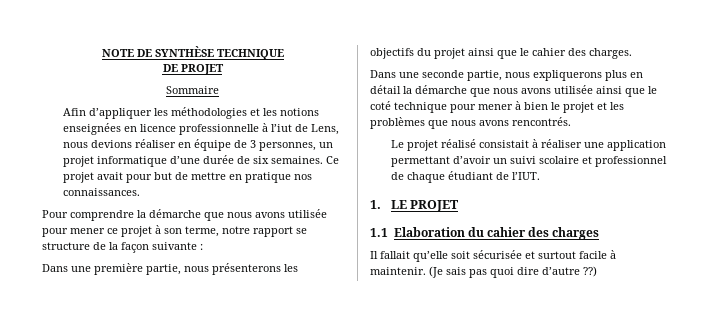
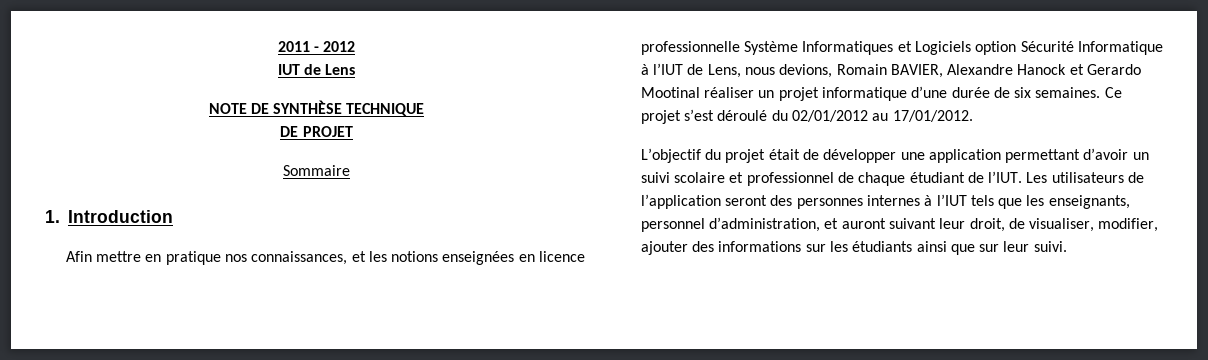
+ 2011 - 2012
+ IUT de Lens
+ 1. Introduction
- Afin d’appliquer les méthodologies et les notions enseignées en licence professionnelle à l’iut de Lens, nous devions réaliser en équipe de 3 personnes, un projet informatique d’une durée de six semaines.
+ Afin mettre en pratique nos connaissances, et les notions enseignées en licence professionnelle Système Informatiques et Logiciels option Sécurité Informatique à l’IUT de Lens, nous devions, Romain BAVIER, Alexandre Hanock et Gerardo Mootinal réaliser un projet informatique d’une durée de six semaines.
- Ce projet avait pour but de mettre en pratique nos connaissances.
- Pour comprendre la démarche que nous avons utilisée pour mener ce projet à son terme, notre rapport se structure de la façon suivante :
- Dans une première partie, nous présenterons les objectifs du projet ainsi que le cahier des charges.
- Dans une seconde partie, nous expliquerons plus en détail la démarche que nous avons utilisée ainsi que le coté technique pour mener à bien le projet et les problèmes que nous avons rencontrés.
- Le projet réalisé consistait à réaliser une application permettant d’avoir un suivi scolaire et professionnel de chaque étudiant de l’IUT.
- 1. LE PROJET
- 1.1 Elaboration du cahier des charges
- Il fallait qu’elle soit sécurisée et surtout facile à maintenir. (Je sais pas quoi dire d’autre ??)
+ Ce projet s’est déroulé du 02/01/2012 au 17/01/2012.
+ L’objectif du projet était de développer une application permettant d’avoir un suivi scolaire et professionnel de chaque étudiant de l’IUT. Les utilisateurs de l’application seront des personnes internes à l’IUT tels que les enseignants, personnel d’administration, et auront suivant leur droit, de visualiser, modifier, ajouter des informations sur les étudiants ainsi que sur leur suivi.

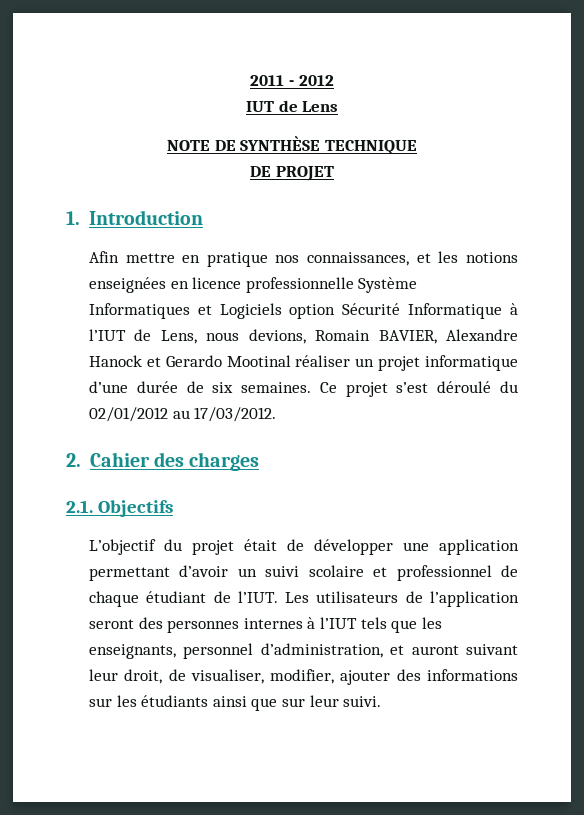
- Sommaire
- Ce projet s’est déroulé du 02/01/2012 au 17/01/2012.
+ Ce projet s’est déroulé du 02/01/2012 au 17/03/2012.
+ 2. Cahier des charges
+ 2.1. Objectifs

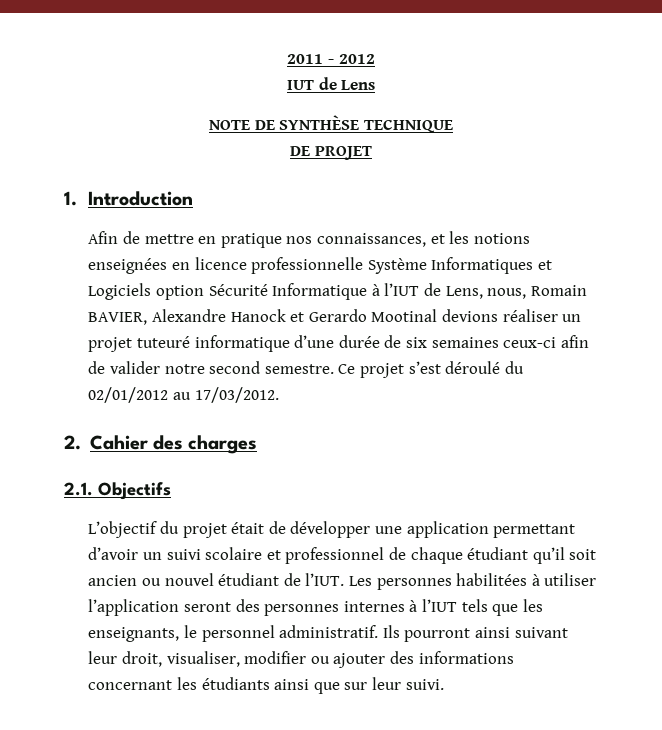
- Afin mettre en pratique nos connaissances, et les notions enseignées en licence professionnelle Système Informatiques et Logiciels option Sécurité Informatique à l’IUT de Lens, nous devions, Romain BAVIER, Alexandre Hanock et Gerardo Mootinal réaliser un projet informatique d’une durée de six semaines.
+ Afin de mettre en pratique nos connaissances, et les notions enseignées en licence professionnelle Système Informatiques et Logiciels option Sécurité Informatique à l’IUT de Lens, nous, Romain BAVIER, Alexandre Hanock et Gerardo Mootinal devions réaliser un projet tuteuré informatique d’une durée de six semaines ceux-ci afin de valider notre second semestre.
- L’objectif du projet était de développer une application permettant d’avoir un suivi scolaire et professionnel de chaque étudiant de l’IUT. Les utilisateurs de l’application seront des personnes internes à l’IUT tels que les enseignants, personnel d’administration, et auront suivant leur droit, de visualiser, modifier, ajouter des informations sur les étudiants ainsi que sur leur suivi.
+ L’objectif du projet était de développer une application permettant d’avoir un suivi scolaire et professionnel de chaque étudiant qu’il soit ancien ou nouvel étudiant de l’IUT. Les personnes habilitées à utiliser l’application seront des personnes internes à l’IUT tels que les enseignants, le personnel administratif. Ils pourront ainsi suivant leur droit, visualiser, modifier ou ajouter des informations concernant les étudiants ainsi que sur leur suivi.

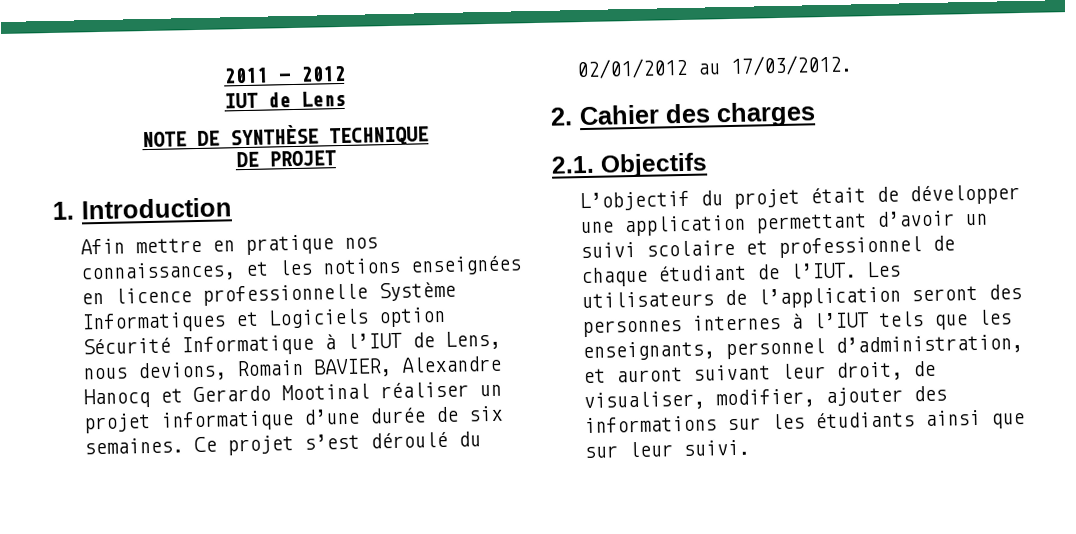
- Afin de mettre en pratique nos connaissances, et les notions enseignées en licence professionnelle Système Informatiques et Logiciels option Sécurité Informatique à l’IUT de Lens, nous, Romain BAVIER, Alexandre Hanock et Gerardo Mootinal devions réaliser un projet tuteuré informatique d’une durée de six semaines ceux-ci afin de valider notre second semestre.
+ Afin mettre en pratique nos connaissances, et les notions enseignées en licence professionnelle Système Informatiques et Logiciels option Sécurité Informatique à l’IUT de Lens, nous devions, Romain BAVIER, Alexandre Hanocq et Gerardo Mootinal réaliser un projet informatique d’une durée de six semaines.
- L’objectif du projet était de développer une application permettant d’avoir un suivi scolaire et professionnel de chaque étudiant qu’il soit ancien ou nouvel étudiant de l’IUT. Les personnes habilitées à utiliser l’application seront des personnes internes à l’IUT tels que les enseignants, le personnel administratif. Ils pourront ainsi suivant leur droit, visualiser, modifier ou ajouter des informations concernant les étudiants ainsi que sur leur suivi.
+ L’objectif du projet était de développer une application permettant d’avoir un suivi scolaire et professionnel de chaque étudiant de l’IUT. Les utilisateurs de l’application seront des personnes internes à l’IUT tels que les enseignants, personnel d’administration, et auront suivant leur droit, de visualiser, modifier, ajouter des informations sur les étudiants ainsi que sur leur suivi.

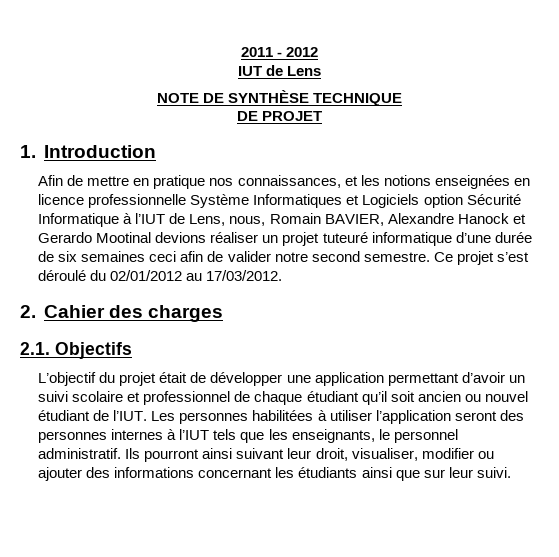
- Afin mettre en pratique nos connaissances, et les notions enseignées en licence professionnelle Système Informatiques et Logiciels option Sécurité Informatique à l’IUT de Lens, nous devions, Romain BAVIER, Alexandre Hanocq et Gerardo Mootinal réaliser un projet informatique d’une durée de six semaines.
+ Afin de mettre en pratique nos connaissances, et les notions enseignées en licence professionnelle Système Informatiques et Logiciels option Sécurité Informatique à l’IUT de Lens, nous, Romain BAVIER, Alexandre Hanock et Gerardo Mootinal devions réaliser un projet tuteuré informatique d’une durée de six semaines ceci afin de valider notre second semestre.
- L’objectif du projet était de développer une application permettant d’avoir un suivi scolaire et professionnel de chaque étudiant de l’IUT. Les utilisateurs de l’application seront des personnes internes à l’IUT tels que les enseignants, personnel d’administration, et auront suivant leur droit, de visualiser, modifier, ajouter des informations sur les étudiants ainsi que sur leur suivi.
+ L’objectif du projet était de développer une application permettant d’avoir un suivi scolaire et professionnel de chaque étudiant qu’il soit ancien ou nouvel étudiant de l’IUT. Les personnes habilitées à utiliser l’application seront des personnes internes à l’IUT tels que les enseignants, le personnel administratif. Ils pourront ainsi suivant leur droit, visualiser, modifier ou ajouter des informations concernant les étudiants ainsi que sur leur suivi.

